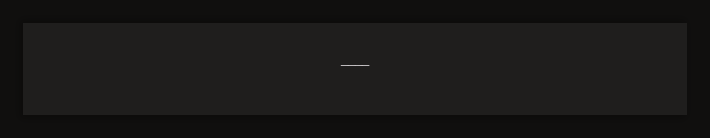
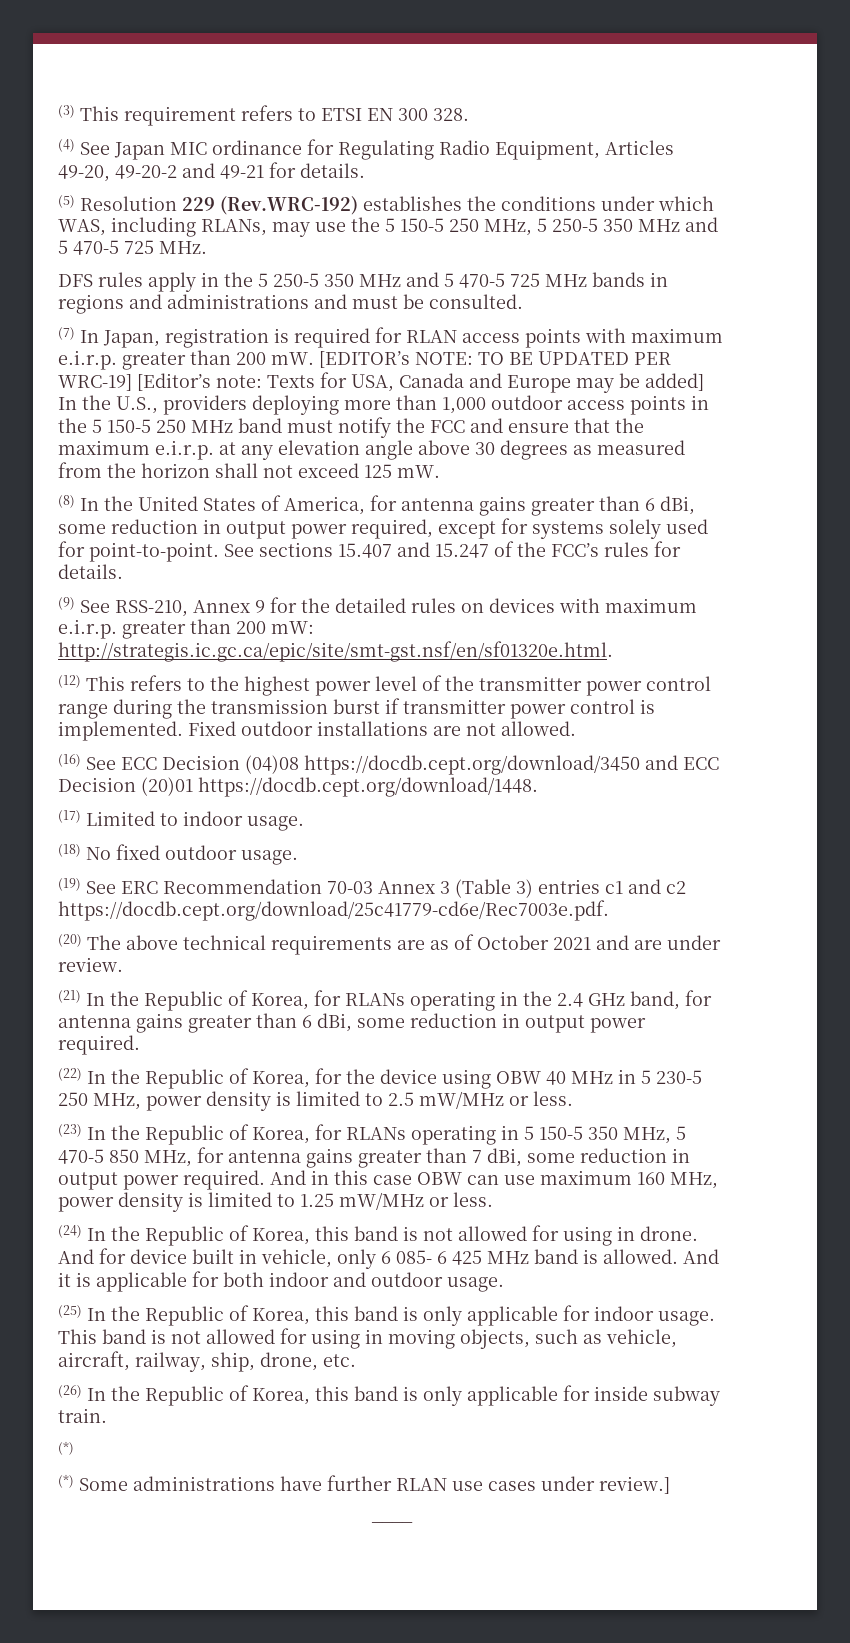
+ (3) This requirement refers to ETSI EN 300 328.
+ (4) See Japan MIC ordinance for Regulating Radio Equipment, Articles 49-20, 49-20-2 and 49-21 for details.
+ (5) Resolution 229 (Rev.WRC-192) establishes the conditions under which WAS, including RLANs, may use the 5 150-5 250 MHz, 5 250-5 350 MHz and 5 470-5 725 MHz.
+ DFS rules apply in the 5 250-5 350 MHz and 5 470-5 725 MHz bands in regions and administrations and must be consulted.
+ (7) In Japan, registration is required for RLAN access points with maximum e.i.r.p. greater than 200 mW. [EDITOR’s NOTE: TO BE UPDATED PER WRC-19] [Editor’s note: Texts for USA, Canada and Europe may be added] In the U.S., providers deploying more than 1,000 outdoor access points in the 5 150-5 250 MHz band must notify the FCC and ensure that the maximum e.i.r.p. at any elevation angle above 30 degrees as measured from the horizon shall not exceed 125 mW.
+ (8) In the United States of America, for antenna gains greater than 6 dBi, some reduction in output power required, except for systems solely used for point-to-point. See sections 15.407 and 15.247 of the FCC’s rules for details.
+ (9) See RSS-210, Annex 9 for the detailed rules on devices with maximum e.i.r.p. greater than 200 mW: http://strategis.ic.gc.ca/epic/site/smt-gst.nsf/en/sf01320e.html.
+ (12) This refers to the highest power level of the transmitter power control range during the transmission burst if transmitter power control is implemented. Fixed outdoor installations are not allowed.
+ (16) See ECC Decision (04)08 https://docdb.cept.org/download/3450 and ECC Decision (20)01 https://docdb.cept.org/download/1448.
+ (17) Limited to indoor usage.
+ (18) No fixed outdoor usage.
+ (19) See ERC Recommendation 70-03 Annex 3 (Table 3) entries c1 and c2 https://docdb.cept.org/download/25c41779-cd6e/Rec7003e.pdf.
+ (20) The above technical requirements are as of October 2021 and are under review.
+ (21) In the Republic of Korea, for RLANs operating in the 2.4 GHz band, for antenna gains greater than 6 dBi, some reduction in output power required.
+ (22) In the Republic of Korea, for the device using OBW 40 MHz in 5 230-5 250 MHz, power density is limited to 2.5 mW/MHz or less.
+ (23) In the Republic of Korea, for RLANs operating in 5 150-5 350 MHz, 5 470-5 850 MHz, for antenna gains greater than 7 dBi, some reduction in output power required. And in this case OBW can use maximum 160 MHz, power density is limited to 1.25 mW/MHz or less.
+ (24) In the Republic of Korea, this band is not allowed for using in drone. And for device built in vehicle, only 6 085- 6 425 MHz band is allowed. And it is applicable for both indoor and outdoor usage.
+ (25) In the Republic of Korea, this band is only applicable for indoor usage. This band is not allowed for using in moving objects, such as vehicle, aircraft, railway, ship, drone, etc.
+ (26) In the Republic of Korea, this band is only applicable for inside subway train.
+ (*)
+ (*) Some administrations have further RLAN use cases under review.]

